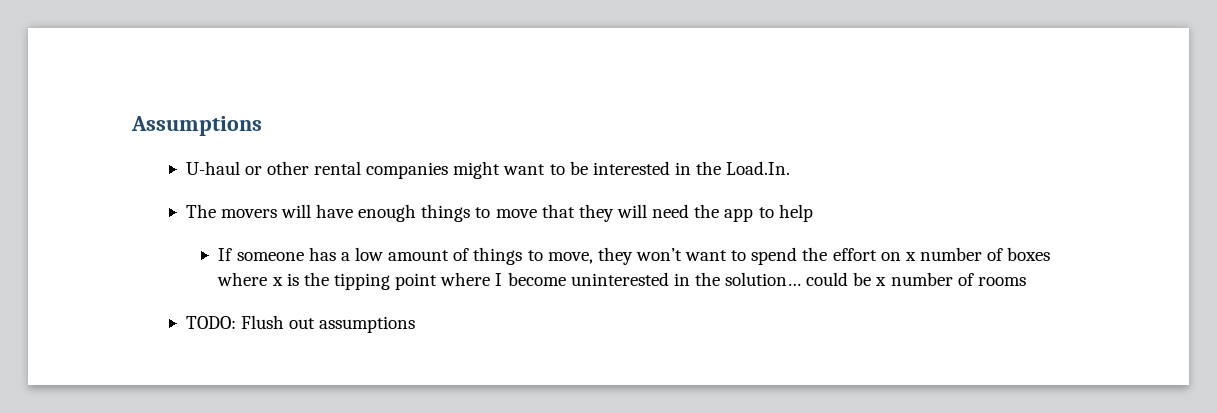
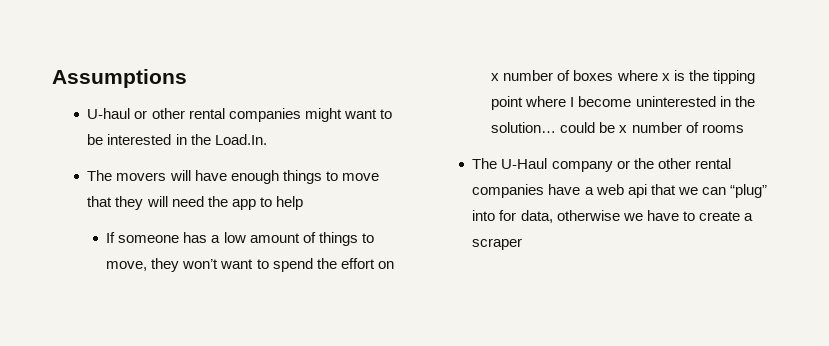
- TODO: Flush out assumptions
+ The U-Haul company or the other rental companies have a web api that we can “plug” into for data, otherwise we have to create a scraper

